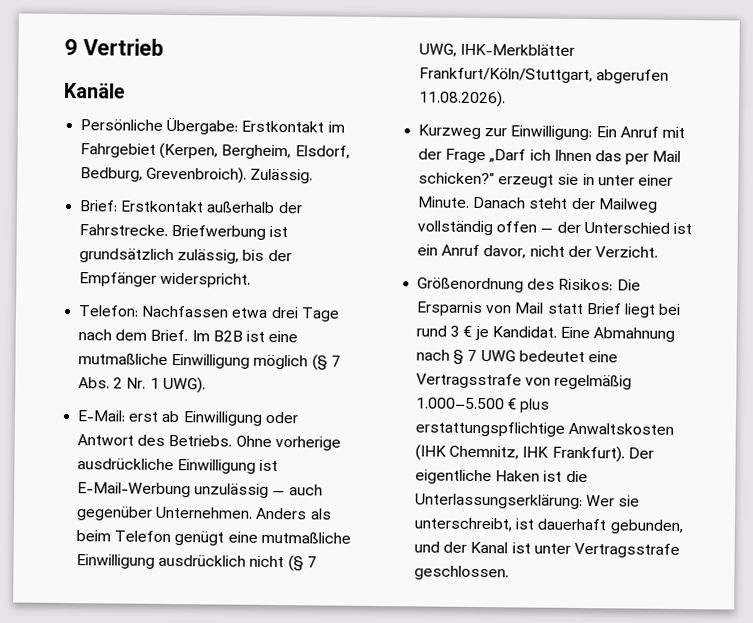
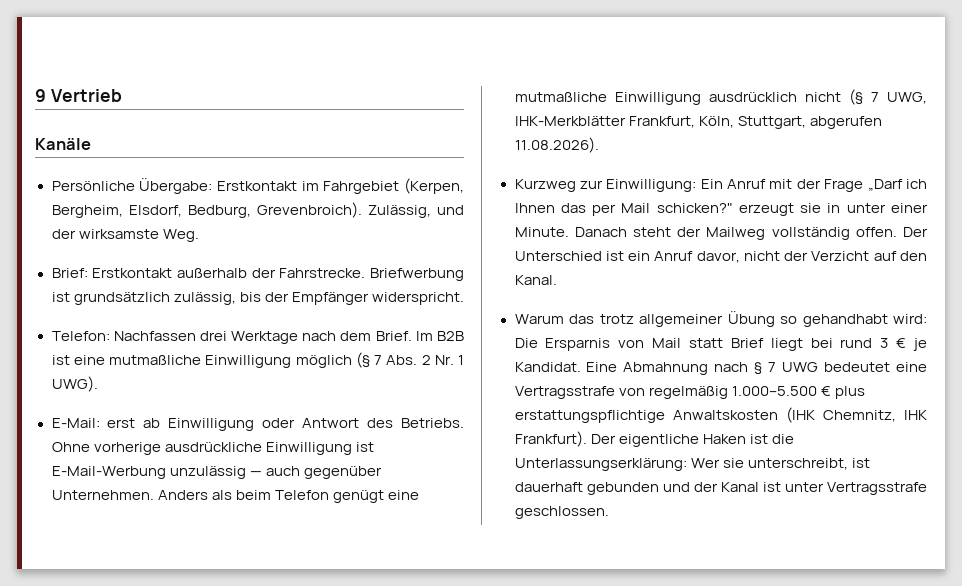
- Zulässig.
+ Zulässig, und der wirksamste Weg.
- Telefon: Nachfassen etwa drei Tage nach dem Brief.
+ Telefon: Nachfassen drei Werktage nach dem Brief.
- Anders als beim Telefon genügt eine mutmaßliche Einwilligung ausdrücklich nicht (§ 7 UWG, IHK-Merkblätter Frankfurt/Köln/Stuttgart, abgerufen 11.08.2026).
+ Anders als beim Telefon genügt eine mutmaßliche Einwilligung ausdrücklich nicht (§ 7 UWG, IHK-Merkblätter Frankfurt, Köln, Stuttgart, abgerufen 11.08.2026).
- Danach steht der Mailweg vollständig offen — der Unterschied ist ein Anruf davor, nicht der Verzicht.
- Größenordnung des Risikos: Die Ersparnis von Mail statt Brief liegt bei rund 3 € je Kandidat.
+ Danach steht der Mailweg vollständig offen. Der Unterschied ist ein Anruf davor, nicht der Verzicht auf den Kanal.
+ Warum das trotz allgemeiner Übung so gehandhabt wird: Die Ersparnis von Mail statt Brief liegt bei rund 3 € je Kandidat.
- Der eigentliche Haken ist die Unterlassungserklärung: Wer sie unterschreibt, ist dauerhaft gebunden, und der Kanal ist unter Vertragsstrafe geschlossen.
+ Der eigentliche Haken ist die Unterlassungserklärung: Wer sie unterschreibt, ist dauerhaft gebunden und der Kanal ist unter Vertragsstrafe geschlossen.

